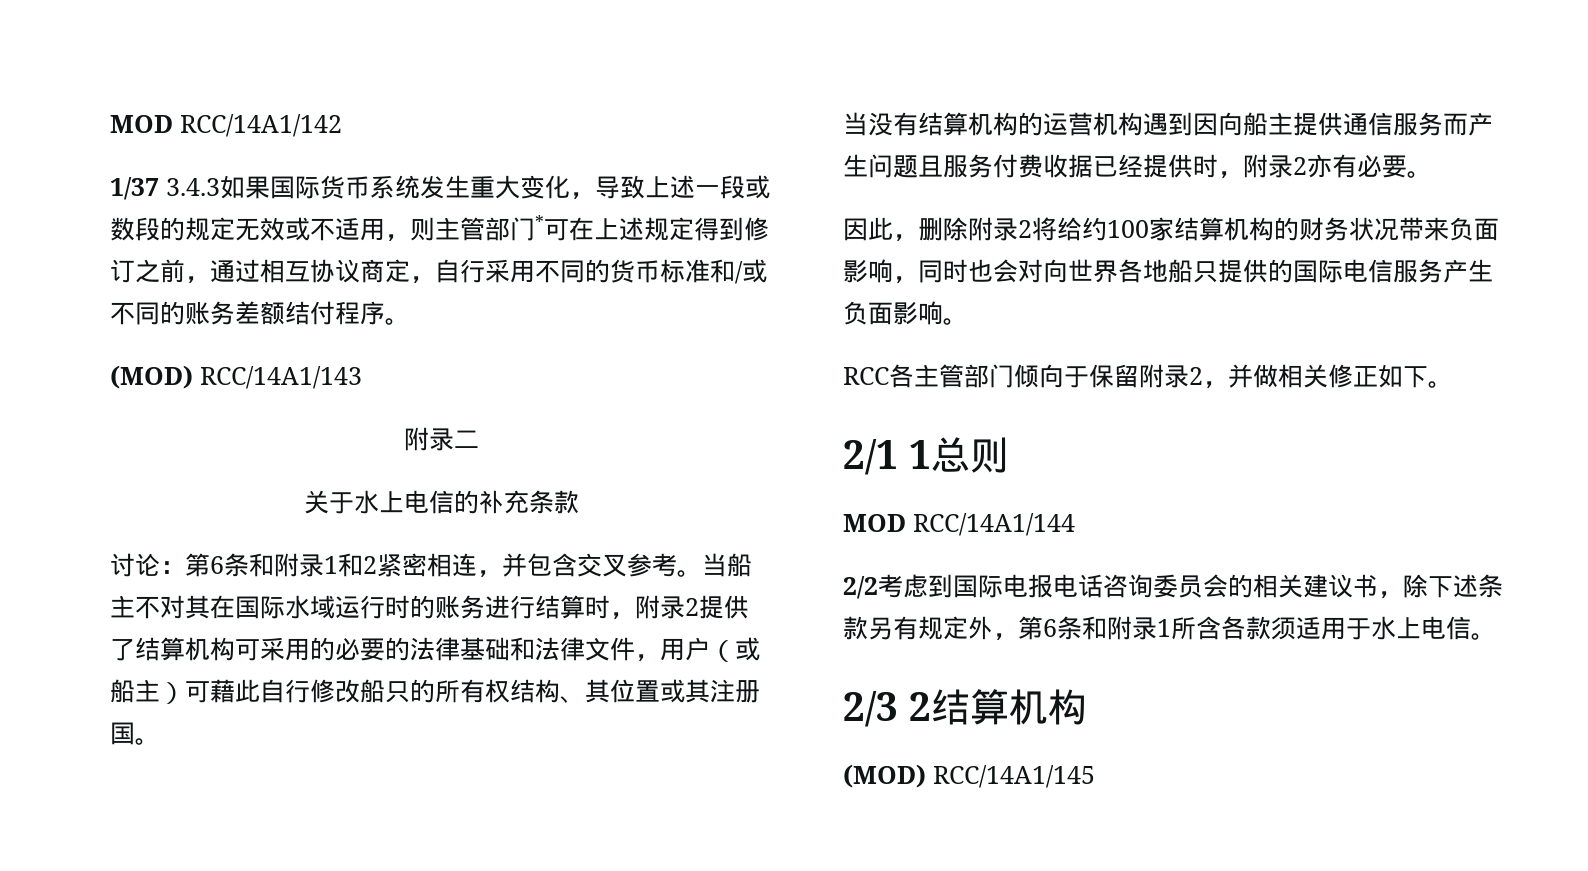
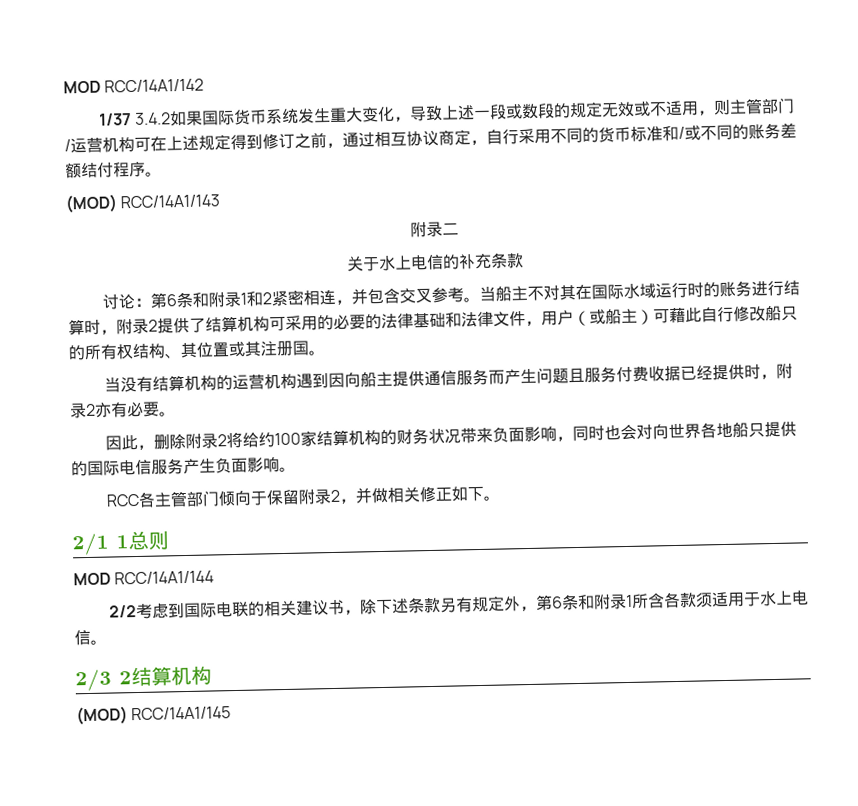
- 1/37 3.4.3如果国际货币系统发生重大变化，导致上述一段或数段的规定无效或不适用，则主管部门*可在上述规定得到修订之前，通过相互协议商定，自行采用不同的货币标准和/或不同的账务差额结付程序。
+ 1/37 3.4.2如果国际货币系统发生重大变化，导致上述一段或数段的规定无效或不适用，则主管部门/运营机构可在上述规定得到修订之前，通过相互协议商定，自行采用不同的货币标准和/或不同的账务差额结付程序。
- 2/2考虑到国际电报电话咨询委员会的相关建议书，除下述条款另有规定外，第6条和附录1所含各款须适用于水上电信。
+ 2/2考虑到国际电联的相关建议书，除下述条款另有规定外，第6条和附录1所含各款须适用于水上电信。

